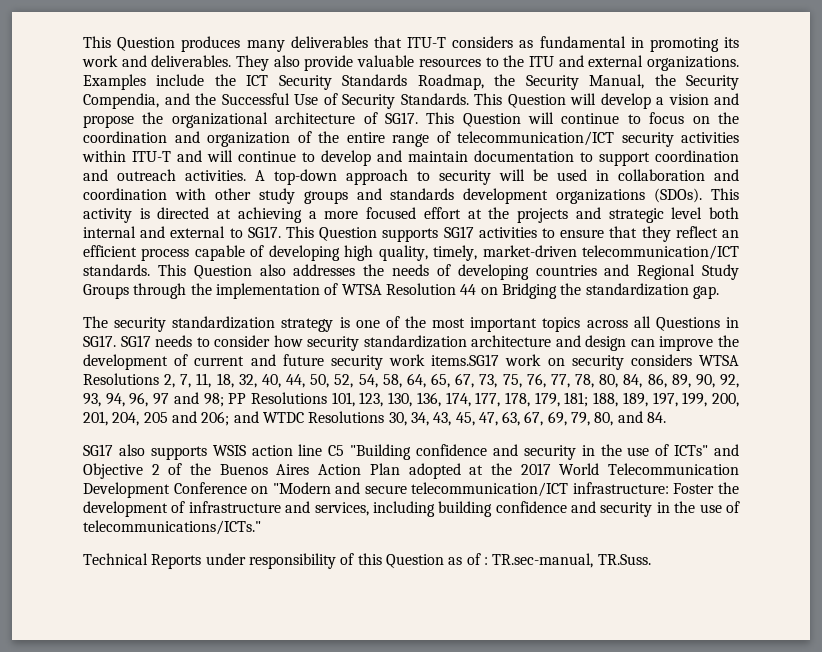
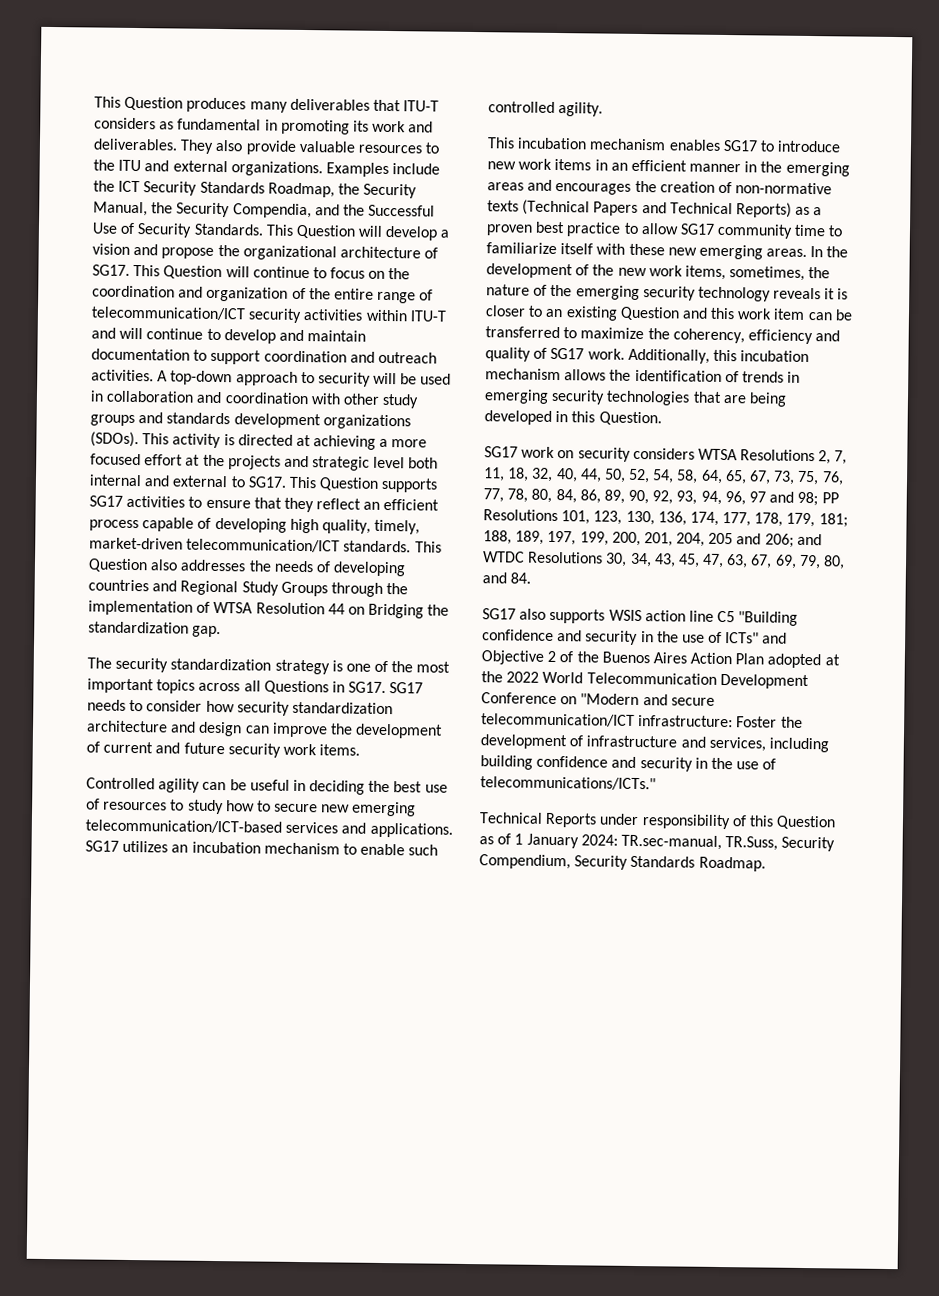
- SG17 needs to consider how security standardization architecture and design can improve the development of current and future security work items.SG17 work on security considers WTSA Resolutions 2, 7, 11, 18, 32, 40, 44, 50, 52, 54, 58, 64, 65, 67, 73, 75, 76, 77, 78, 80, 84, 86, 89, 90, 92, 93, 94, 96, 97 and 98;
+ SG17 needs to consider how security standardization architecture and design can improve the development of current and future security work items.
+ Controlled agility can be useful in deciding the best use of resources to study how to secure new emerging telecommunication/ICT-based services and applications. SG17 utilizes an incubation mechanism to enable such controlled agility.
+ This incubation mechanism enables SG17 to introduce new work items in an efficient manner in the emerging areas and encourages the creation of non-normative texts (Technical Papers and Technical Reports) as a proven best practice to allow SG17 community time to familiarize itself with these new emerging areas. In the development of the new work items, sometimes, the nature of the emerging security technology reveals it is closer to an existing Question and this work item can be transferred to maximize the coherency, efficiency and quality of SG17 work. Additionally, this incubation mechanism allows the identification of trends in emerging security technologies that are being developed in this Question.
+ SG17 work on security considers WTSA Resolutions 2, 7, 11, 18, 32, 40, 44, 50, 52, 54, 58, 64, 65, 67, 73, 75, 76, 77, 78, 80, 84, 86, 89, 90, 92, 93, 94, 96, 97 and 98;
- SG17 also supports WSIS action line C5 "Building confidence and security in the use of ICTs" and Objective 2 of the Buenos Aires Action Plan adopted at the 2017 World Telecommunication Development Conference on "Modern and secure telecommunication/ICT infrastructure: Foster the development of infrastructure and services, including building confidence and security in the use of telecommunications/ICTs."
+ SG17 also supports WSIS action line C5 "Building confidence and security in the use of ICTs" and Objective 2 of the Buenos Aires Action Plan adopted at the 2022 World Telecommunication Development Conference on "Modern and secure telecommunication/ICT infrastructure: Foster the development of infrastructure and services, including building confidence and security in the use of telecommunications/ICTs."
- Technical Reports under responsibility of this Question as of : TR.sec-manual, TR.Suss.
+ Technical Reports under responsibility of this Question as of 1 January 2024: TR.sec-manual, TR.Suss, Security Compendium, Security Standards Roadmap.

